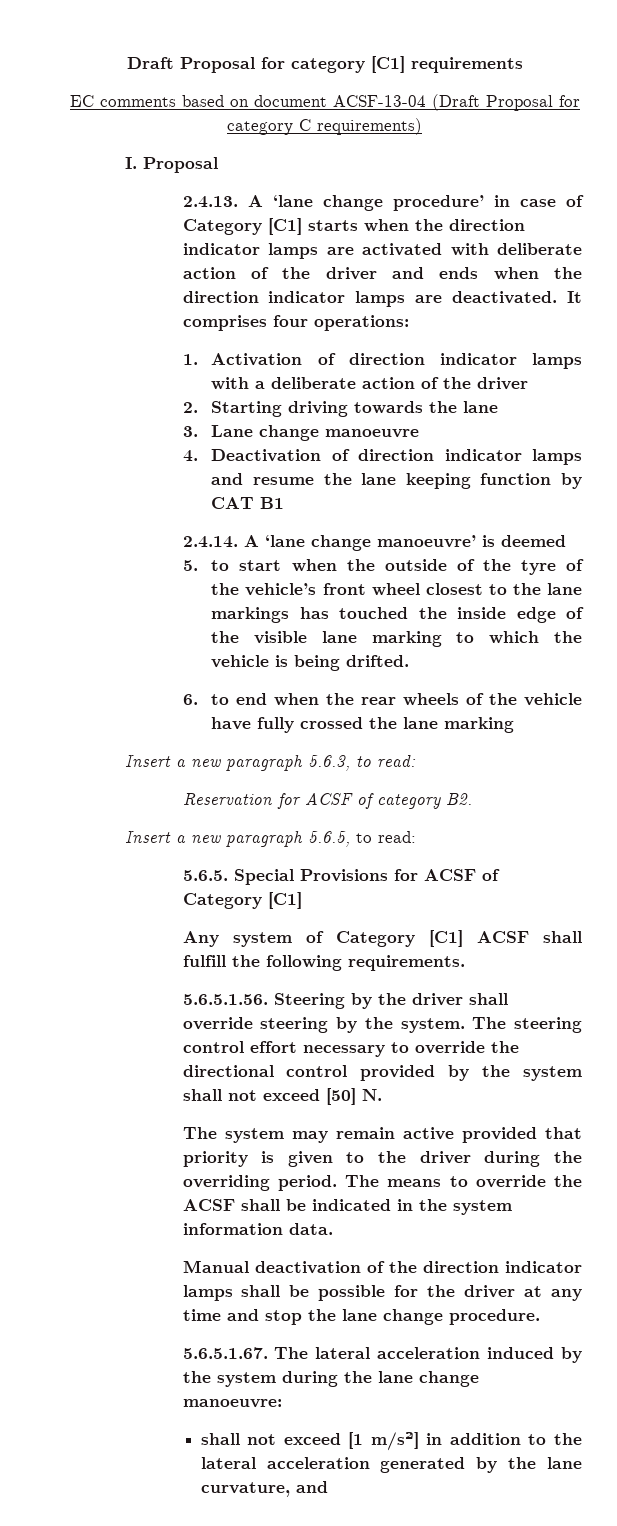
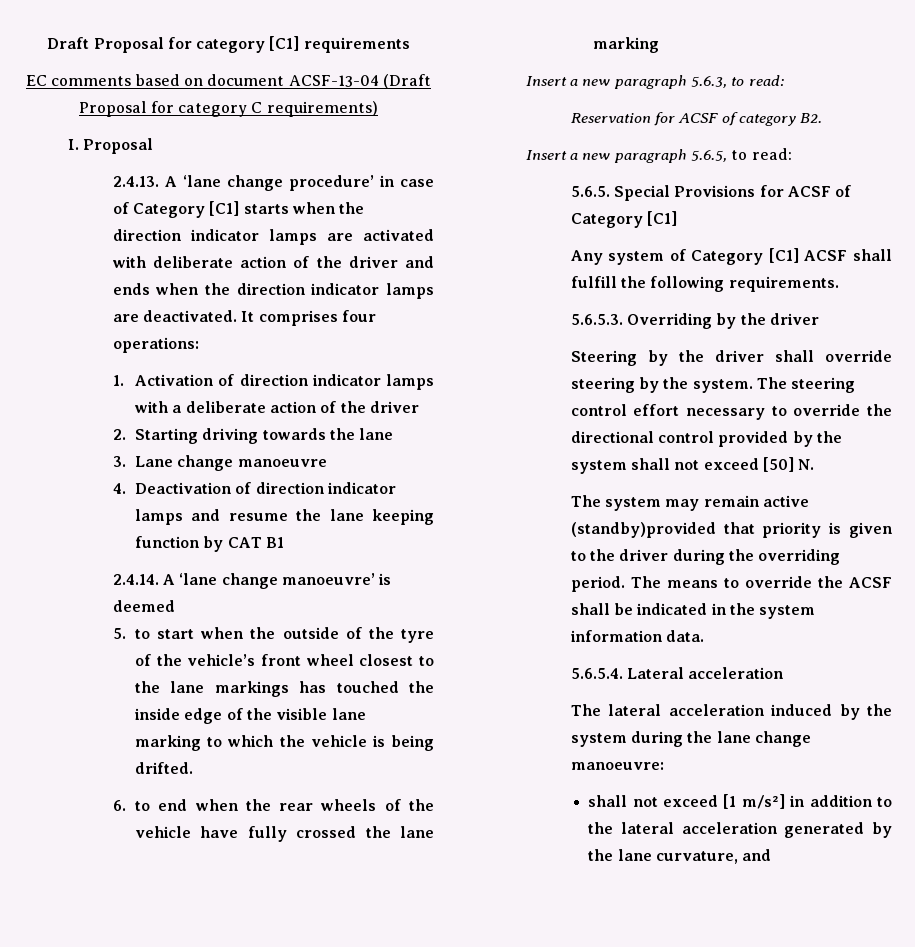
- 5.6.5.1.56. Steering by the driver shall override steering by the system.
+ 5.6.5.3. Overriding by the driver
+ Steering by the driver shall override steering by the system.
- The system may remain active provided that priority is given to the driver during the overriding period.
+ The system may remain active (standby)provided that priority is given to the driver during the overriding period.
- Manual deactivation of the direction indicator lamps shall be possible for the driver at any time and stop the lane change procedure.
- 5.6.5.1.67. The lateral acceleration induced by the system during the lane change manoeuvre:
+ 5.6.5.4. Lateral acceleration
+ The lateral acceleration induced by the system during the lane change manoeuvre:

